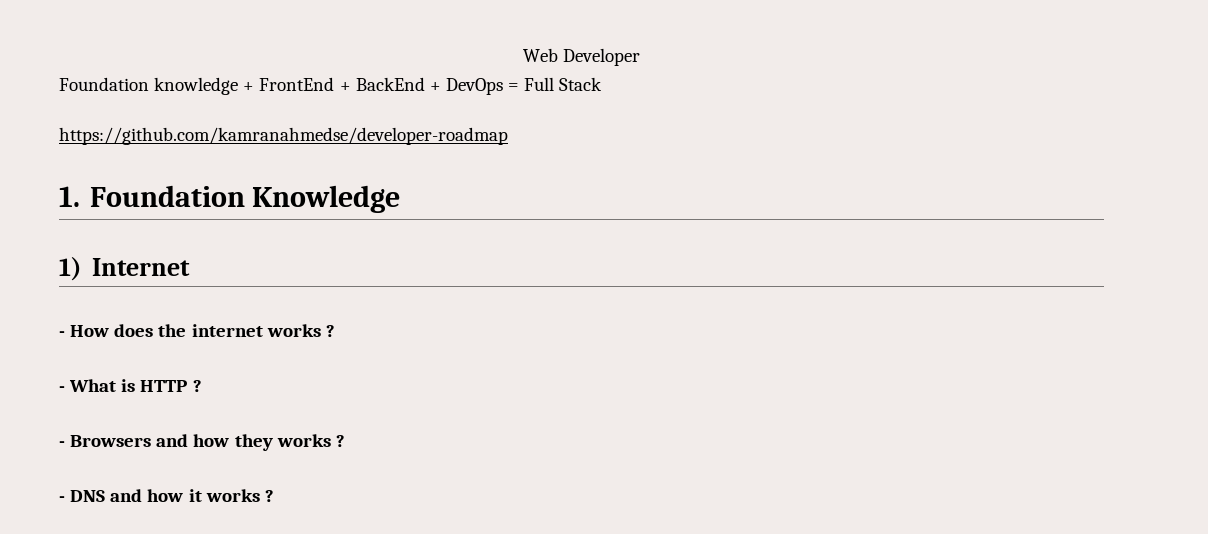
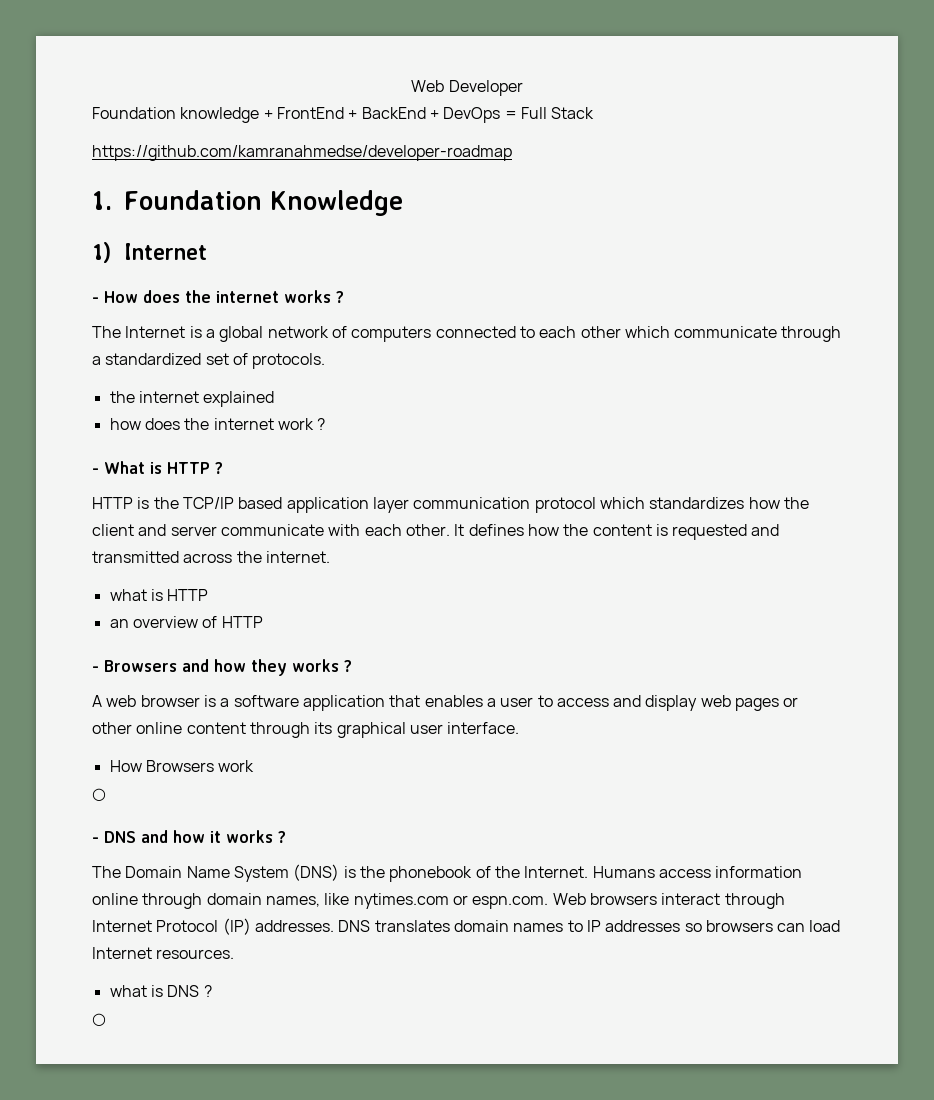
+ The Internet is a global network of computers connected to each other which communicate through a standardized set of protocols.
+ the internet explained
+ how does the internet work ?
+ HTTP is the TCP/IP based application layer communication protocol which standardizes how the client and server communicate with each other. It defines how the content is requested and transmitted across the internet.
+ what is HTTP
+ an overview of HTTP
+ A web browser is a software application that enables a user to access and display web pages or other online content through its graphical user interface.
+ How Browsers work
+ ○
+ The Domain Name System (DNS) is the phonebook of the Internet. Humans access information online through domain names, like nytimes.com or espn.com. Web browsers interact through Internet Protocol (IP) addresses. DNS translates domain names to IP addresses so browsers can load Internet resources.
+ what is DNS ?
+ ○

